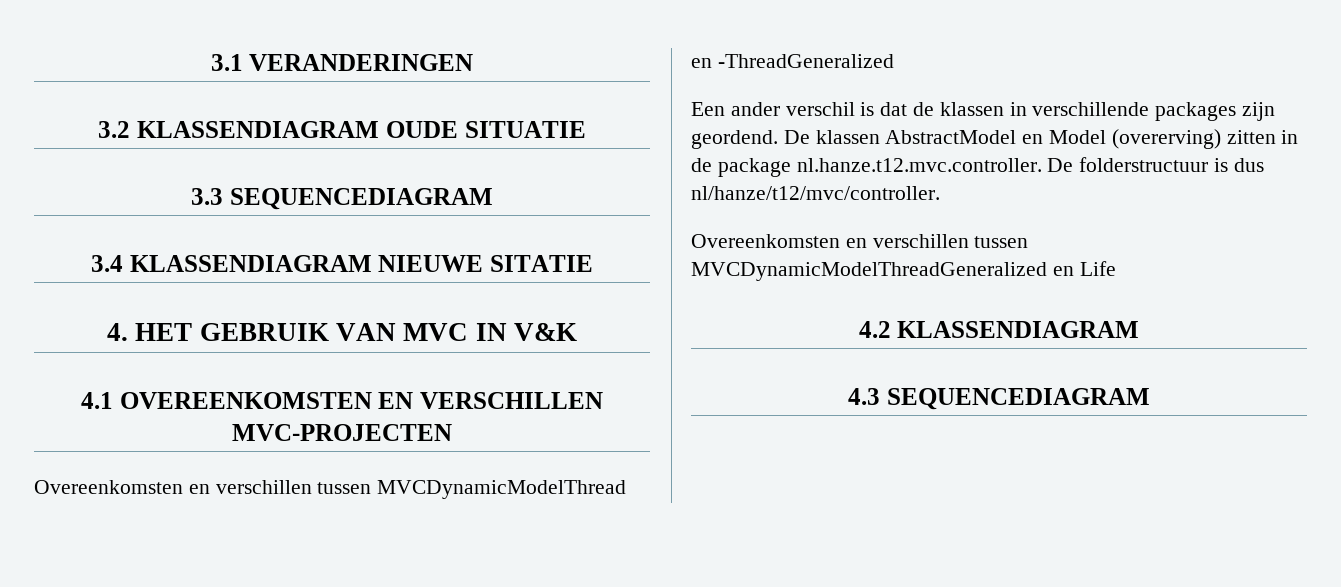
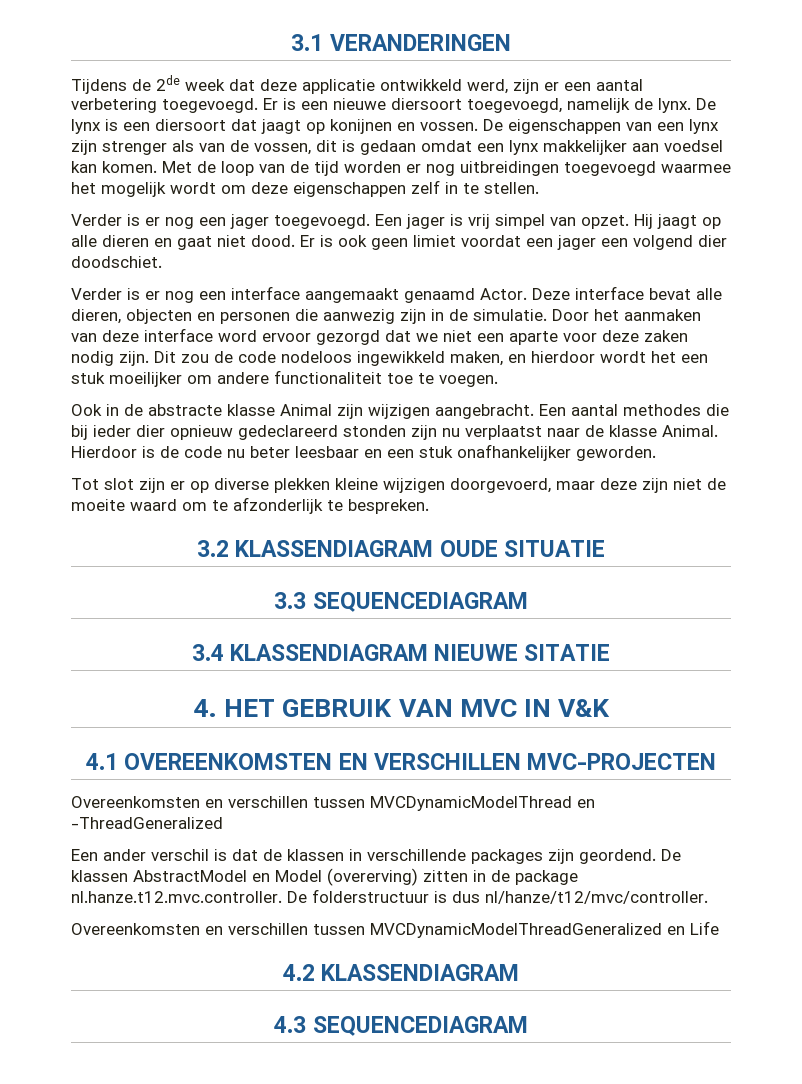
+ Tijdens de 2de week dat deze applicatie ontwikkeld werd, zijn er een aantal verbetering toegevoegd. Er is een nieuwe diersoort toegevoegd, namelijk de lynx. De lynx is een diersoort dat jaagt op konijnen en vossen. De eigenschappen van een lynx zijn strenger als van de vossen, dit is gedaan omdat een lynx makkelijker aan voedsel kan komen. Met de loop van de tijd worden er nog uitbreidingen toegevoegd waarmee het mogelijk wordt om deze eigenschappen zelf in te stellen.
+ Verder is er nog een jager toegevoegd. Een jager is vrij simpel van opzet. Hij jaagt op alle dieren en gaat niet dood. Er is ook geen limiet voordat een jager een volgend dier doodschiet.
+ Verder is er nog een interface aangemaakt genaamd Actor. Deze interface bevat alle dieren, objecten en personen die aanwezig zijn in de simulatie. Door het aanmaken van deze interface word ervoor gezorgd dat we niet een aparte voor deze zaken nodig zijn. Dit zou de code nodeloos ingewikkeld maken, en hierdoor wordt het een stuk moeilijker om andere functionaliteit toe te voegen.
+ Ook in de abstracte klasse Animal zijn wijzigen aangebracht. Een aantal methodes die bij ieder dier opnieuw gedeclareerd stonden zijn nu verplaatst naar de klasse Animal. Hierdoor is de code nu beter leesbaar en een stuk onafhankelijker geworden.
+ Tot slot zijn er op diverse plekken kleine wijzigen doorgevoerd, maar deze zijn niet de moeite waard om te afzonderlijk te bespreken.

